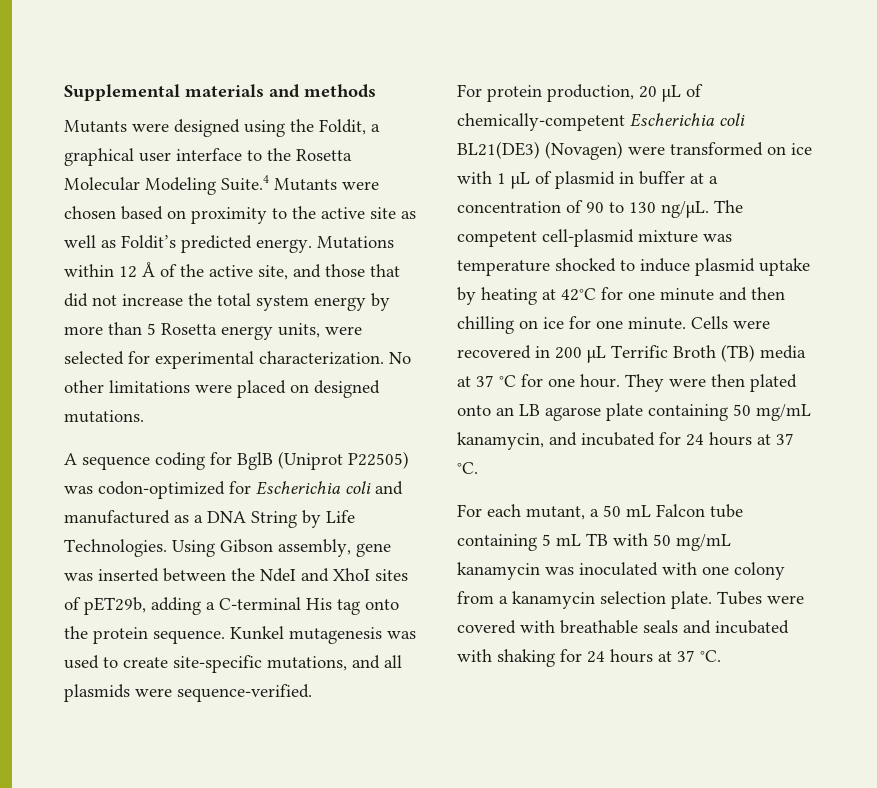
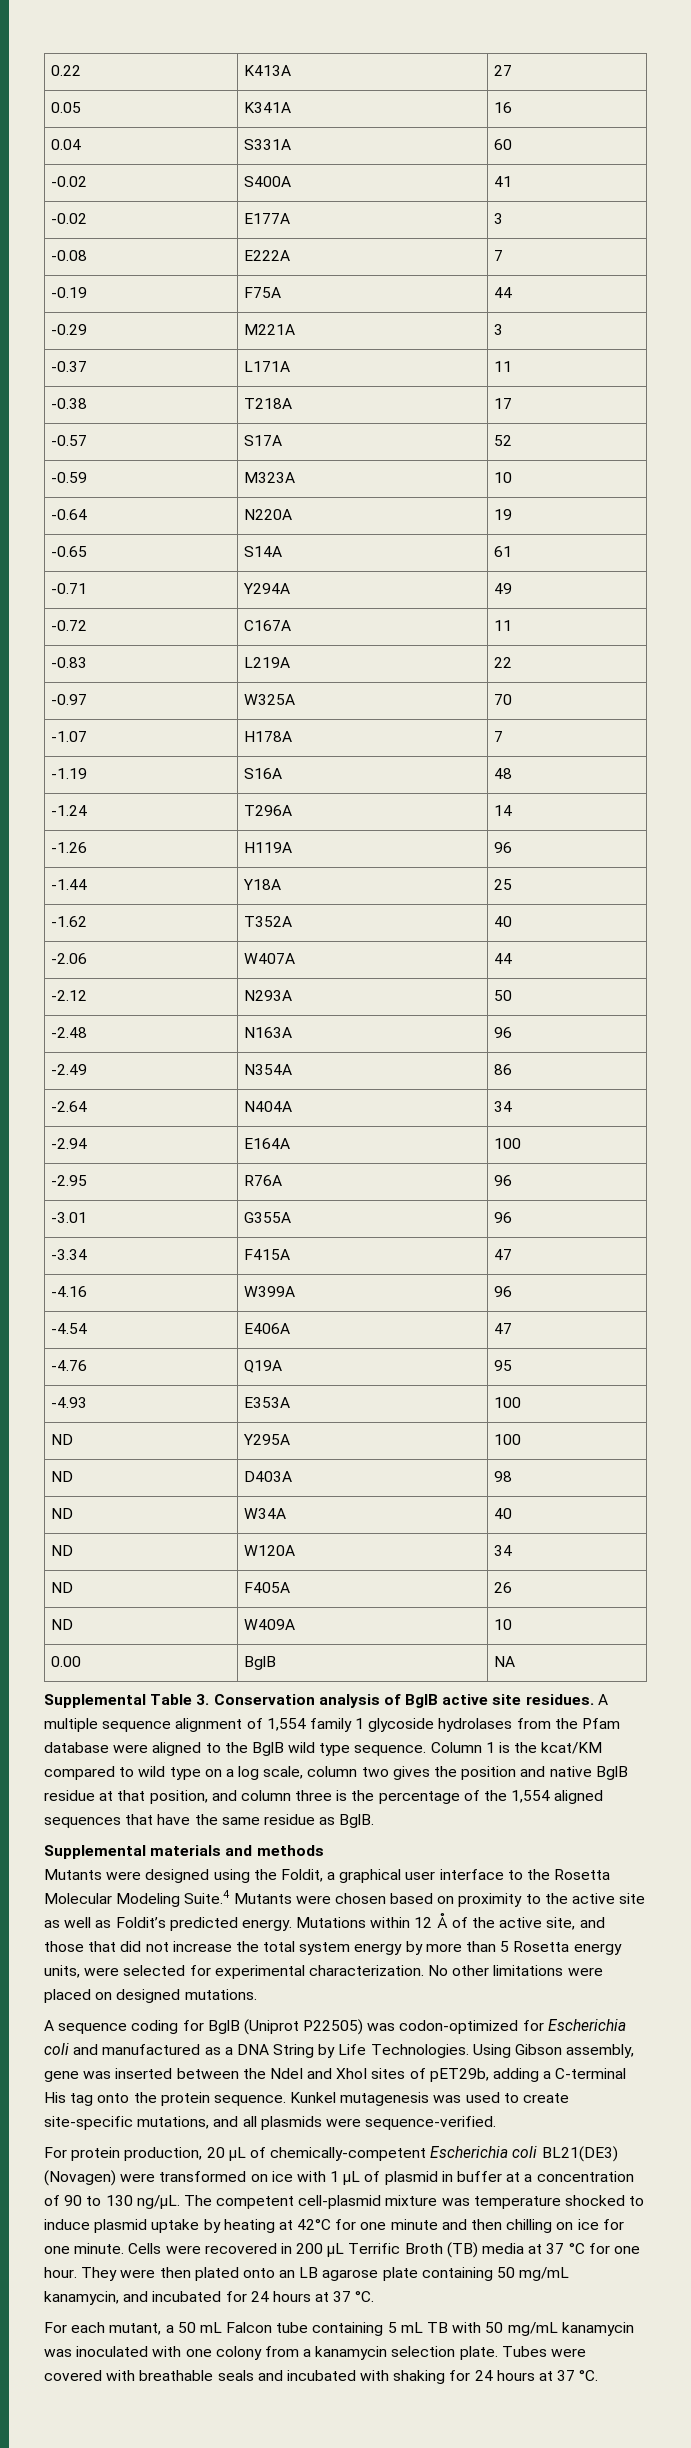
+ 0.22 | K413A | 27
+ 0.05 | K341A | 16
+ 0.04 | S331A | 60
+ -0.02 | S400A | 41
+ -0.02 | E177A | 3
+ -0.08 | E222A | 7
+ -0.19 | F75A | 44
+ -0.29 | M221A | 3
+ -0.37 | L171A | 11
+ -0.38 | T218A | 17
+ -0.57 | S17A | 52
+ -0.59 | M323A | 10
+ -0.64 | N220A | 19
+ -0.65 | S14A | 61
+ -0.71 | Y294A | 49
+ -0.72 | C167A | 11
+ -0.83 | L219A | 22
+ -0.97 | W325A | 70
+ -1.07 | H178A | 7
+ -1.19 | S16A | 48
+ -1.24 | T296A | 14
+ -1.26 | H119A | 96
+ -1.44 | Y18A | 25
+ -1.62 | T352A | 40
+ -2.06 | W407A | 44
+ -2.12 | N293A | 50
+ -2.48 | N163A | 96
+ -2.49 | N354A | 86
+ -2.64 | N404A | 34
+ -2.94 | E164A | 100
+ -2.95 | R76A | 96
+ -3.01 | G355A | 96
+ -3.34 | F415A | 47
+ -4.16 | W399A | 96
+ -4.54 | E406A | 47
+ -4.76 | Q19A | 95
+ -4.93 | E353A | 100
+ ND | Y295A | 100
+ ND | D403A | 98
+ ND | W34A | 40
+ ND | W120A | 34
+ ND | F405A | 26
+ ND | W409A | 10
+ 0.00 | BglB | NA
+ Supplemental Table 3. Conservation analysis of BglB active site residues. A multiple sequence alignment of 1,554 family 1 glycoside hydrolases from the Pfam database were aligned to the BglB wild type sequence. Column 1 is the kcat/KM compared to wild type on a log scale, column two gives the position and native BglB residue at that position, and column three is the percentage of the 1,554 aligned sequences that have the same residue as BglB.

